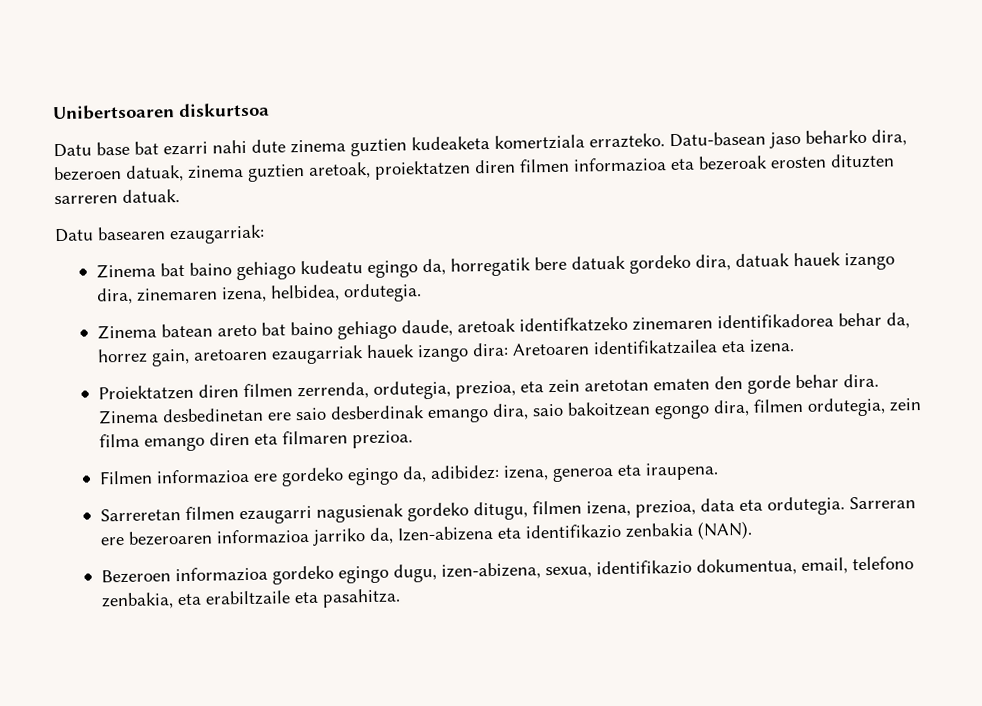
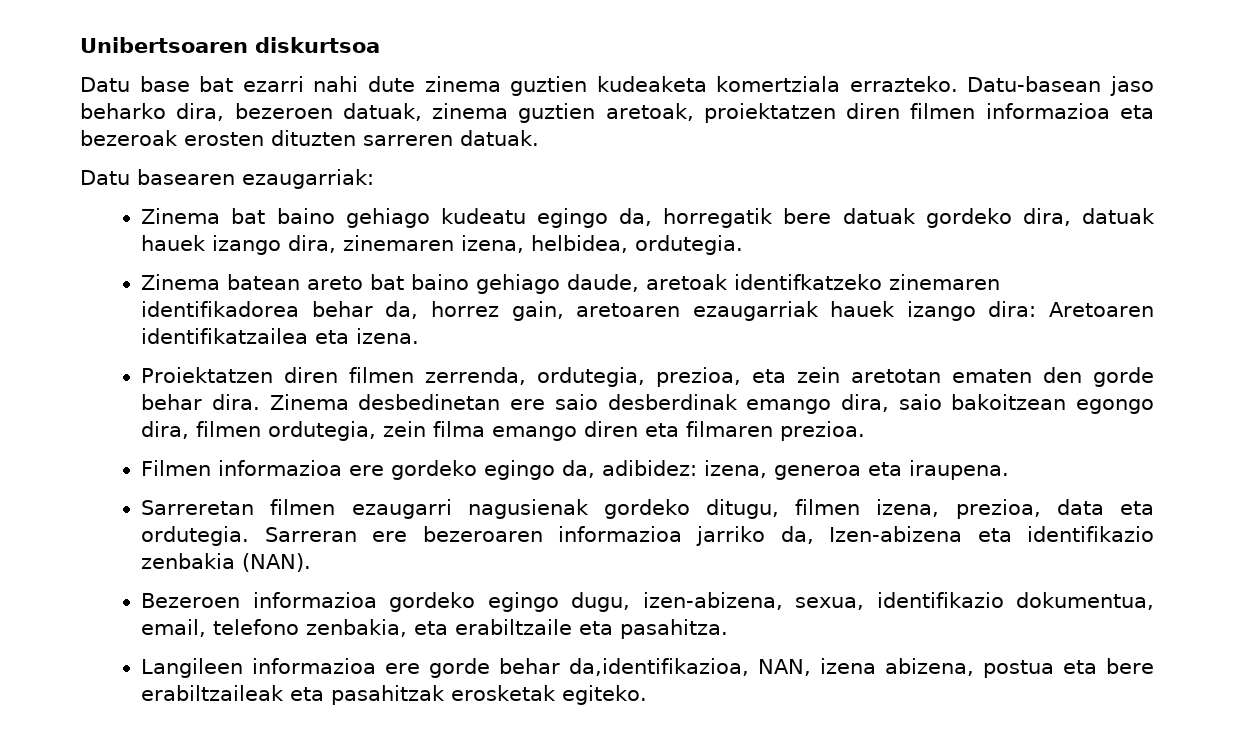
+ Langileen informazioa ere gorde behar da,identifikazioa, NAN, izena abizena, postua eta bere erabiltzaileak eta pasahitzak erosketak egiteko.

